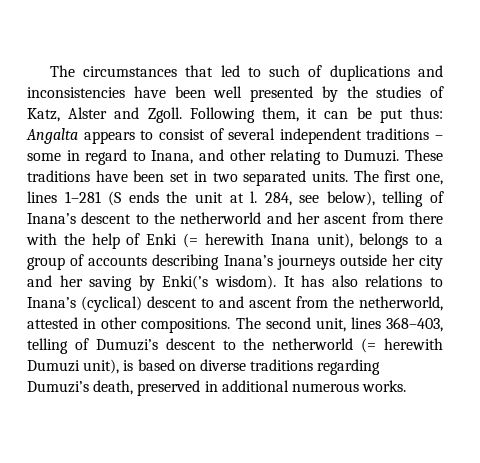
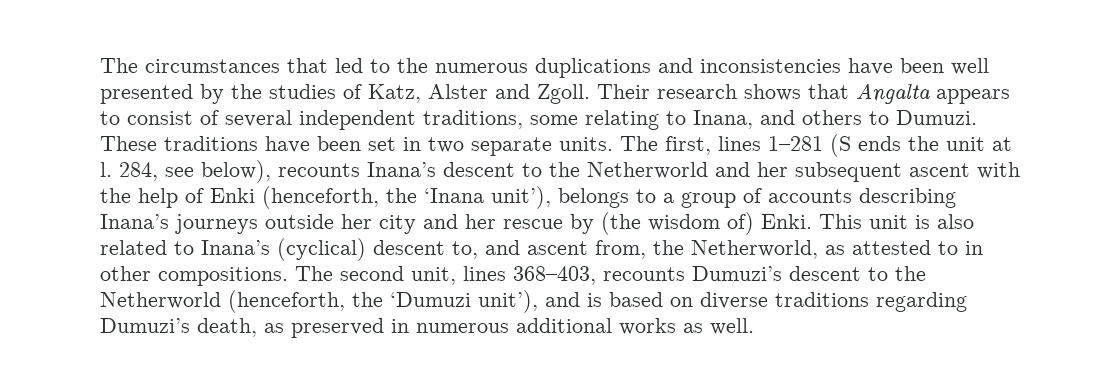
- The circumstances that led to such of duplications and inconsistencies have been well presented by the studies of Katz, Alster and Zgoll.
+ The circumstances that led to the numerous duplications and inconsistencies have been well presented by the studies of Katz, Alster and Zgoll.
- Following them, it can be put thus: Angalta appears to consist of several independent traditions – some in regard to Inana, and other relating to Dumuzi.
+ Their research shows that Angalta appears to consist of several independent traditions, some relating to Inana, and others to Dumuzi.
- These traditions have been set in two separated units.
+ These traditions have been set in two separate units.
- The first one, lines 1–281 (S ends the unit at l.
+ The first, lines 1–281 (S ends the unit at l.
- 284, see below), telling of Inana’s descent to the netherworld and her ascent from there with the help of Enki (= herewith Inana unit), belongs to a group of accounts describing Inana’s journeys outside her city and her saving by Enki(’s wisdom). It has also relations to Inana’s (cyclical) descent to and ascent from the netherworld, attested in other compositions.
+ 284, see below), recounts Inana’s descent to the Netherworld and her subsequent ascent with the help of Enki (henceforth, the ‘Inana unit’), belongs to a group of accounts describing Inana’s journeys outside her city and her rescue by (the wisdom of) Enki. This unit is also related to Inana’s (cyclical) descent to, and ascent from, the Netherworld, as attested to in other compositions.
- The second unit, lines 368–403, telling of Dumuzi’s descent to the netherworld (= herewith Dumuzi unit), is based on diverse traditions regarding Dumuzi’s death, preserved in additional numerous works.
+ The second unit, lines 368–403, recounts Dumuzi’s descent to the Netherworld (henceforth, the ‘Dumuzi unit’), and is based on diverse traditions regarding Dumuzi’s death, as preserved in numerous additional works as well.

